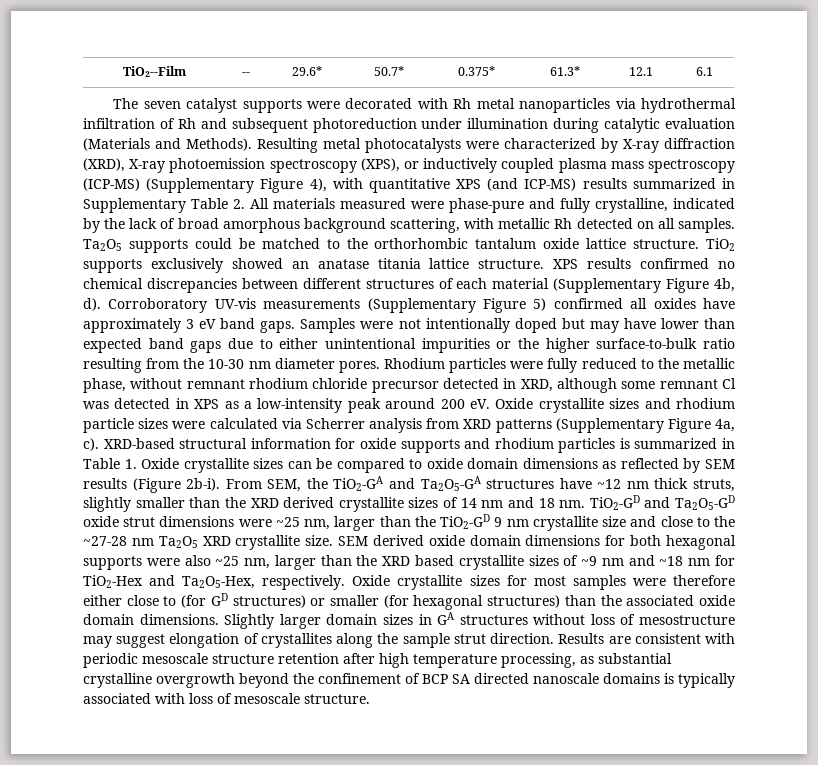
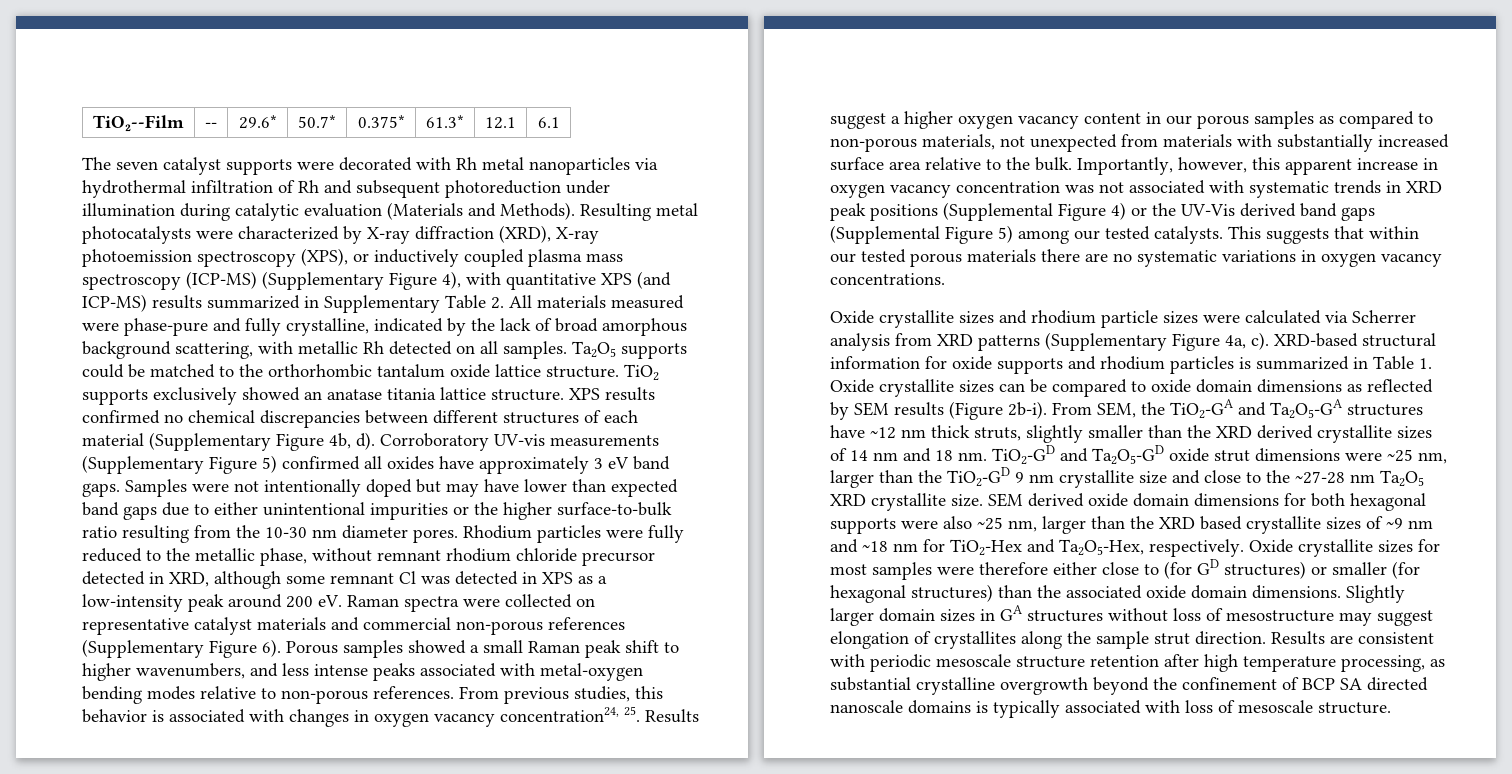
- Rhodium particles were fully reduced to the metallic phase, without remnant rhodium chloride precursor detected in XRD, although some remnant Cl was detected in XPS as a low-intensity peak around 200 eV. Oxide crystallite sizes and rhodium particle sizes were calculated via Scherrer analysis from XRD patterns (Supplementary Figure 4a, c).
+ Rhodium particles were fully reduced to the metallic phase, without remnant rhodium chloride precursor detected in XRD, although some remnant Cl was detected in XPS as a low-intensity peak around 200 eV. Raman spectra were collected on representative catalyst materials and commercial non-porous references (Supplementary Figure 6). Porous samples showed a small Raman peak shift to higher wavenumbers, and less intense peaks associated with metal-oxygen bending modes relative to non-porous references. From previous studies, this behavior is associated with changes in oxygen vacancy concentration24, 25. Results suggest a higher oxygen vacancy content in our porous samples as compared to non-porous materials, not unexpected from materials with substantially increased surface area relative to the bulk. Importantly, however, this apparent increase in oxygen vacancy concentration was not associated with systematic trends in XRD peak positions (Supplemental Figure 4) or the UV-Vis derived band gaps (Supplemental Figure 5) among our tested catalysts. This suggests that within our tested porous materials there are no systematic variations in oxygen vacancy concentrations.
+ Oxide crystallite sizes and rhodium particle sizes were calculated via Scherrer analysis from XRD patterns (Supplementary Figure 4a, c).

